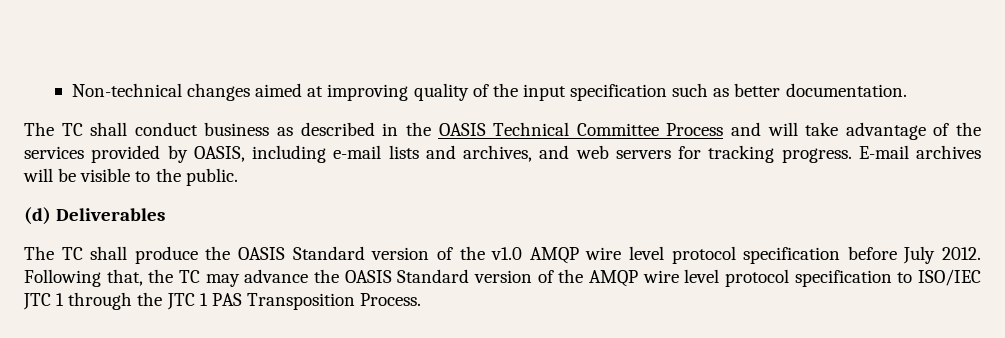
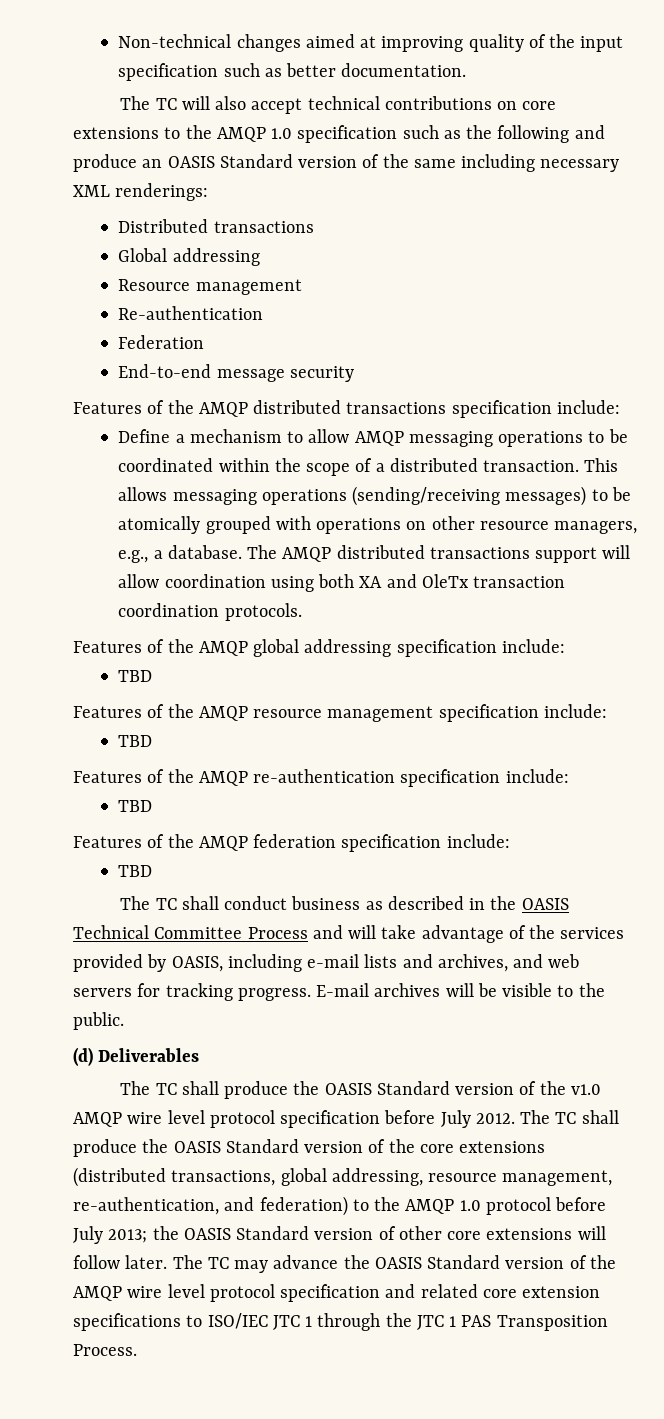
+ The TC will also accept technical contributions on core extensions to the AMQP 1.0 specification such as the following and produce an OASIS Standard version of the same including necessary XML renderings:
+ Distributed transactions
+ Global addressing
+ Resource management
+ Re-authentication
+ Federation
+ End-to-end message security
+ Features of the AMQP distributed transactions specification include:
+ Define a mechanism to allow AMQP messaging operations to be coordinated within the scope of a distributed transaction. This allows messaging operations (sending/receiving messages) to be atomically grouped with operations on other resource managers, e.g., a database. The AMQP distributed transactions support will allow coordination using both XA and OleTx transaction coordination protocols.
+ Features of the AMQP global addressing specification include:
+ TBD
+ Features of the AMQP resource management specification include:
+ TBD
+ Features of the AMQP re-authentication specification include:
+ TBD
+ Features of the AMQP federation specification include:
+ TBD
- Following that, the TC may advance the OASIS Standard version of the AMQP wire level protocol specification to ISO/IEC JTC 1 through the JTC 1 PAS Transposition Process.
+ The TC shall produce the OASIS Standard version of the core extensions (distributed transactions, global addressing, resource management, re-authentication, and federation) to the AMQP 1.0 protocol before July 2013; the OASIS Standard version of other core extensions will follow later. The TC may advance the OASIS Standard version of the AMQP wire level protocol specification and related core extension specifications to ISO/IEC JTC 1 through the JTC 1 PAS Transposition Process.

